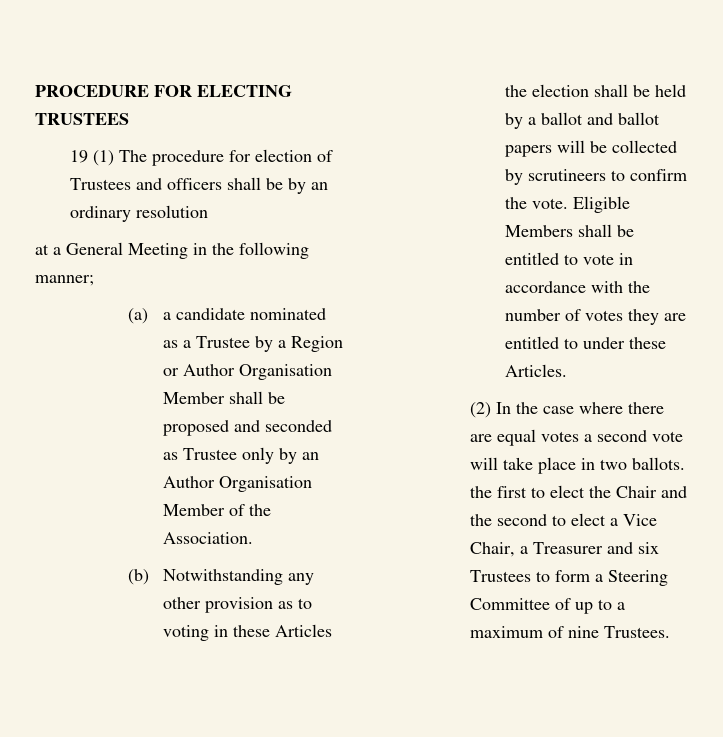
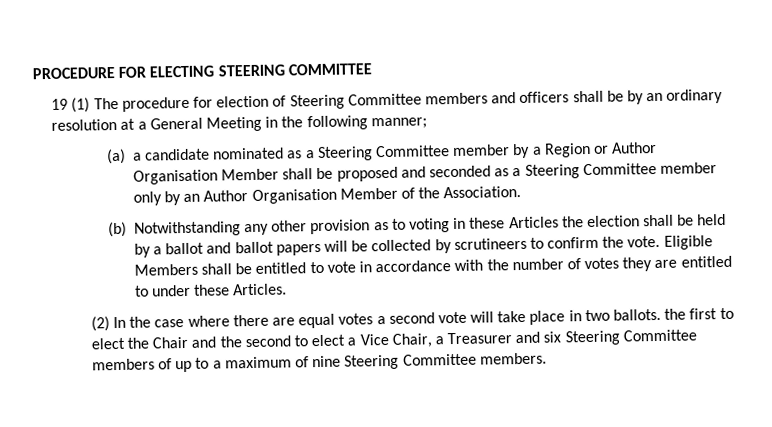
- PROCEDURE FOR ELECTING TRUSTEES
+ PROCEDURE FOR ELECTING STEERING COMMITTEE
- 19 (1) The procedure for election of Trustees and officers shall be by an ordinary resolution
- at a General Meeting in the following manner;
+ 19 (1) The procedure for election of Steering Committee members and officers shall be by an ordinary resolution at a General Meeting in the following manner;
- (a) a candidate nominated as a Trustee by a Region or Author Organisation Member shall be proposed and seconded as Trustee only by an Author Organisation Member of the Association.
+ (a) a candidate nominated as a Steering Committee member by a Region or Author Organisation Member shall be proposed and seconded as a Steering Committee member only by an Author Organisation Member of the Association.
- (2) In the case where there are equal votes a second vote will take place in two ballots. the first to elect the Chair and the second to elect a Vice Chair, a Treasurer and six Trustees to form a Steering Committee of up to a maximum of nine Trustees.
+ (2) In the case where there are equal votes a second vote will take place in two ballots. the first to elect the Chair and the second to elect a Vice Chair, a Treasurer and six Steering Committee members of up to a maximum of nine Steering Committee members.

